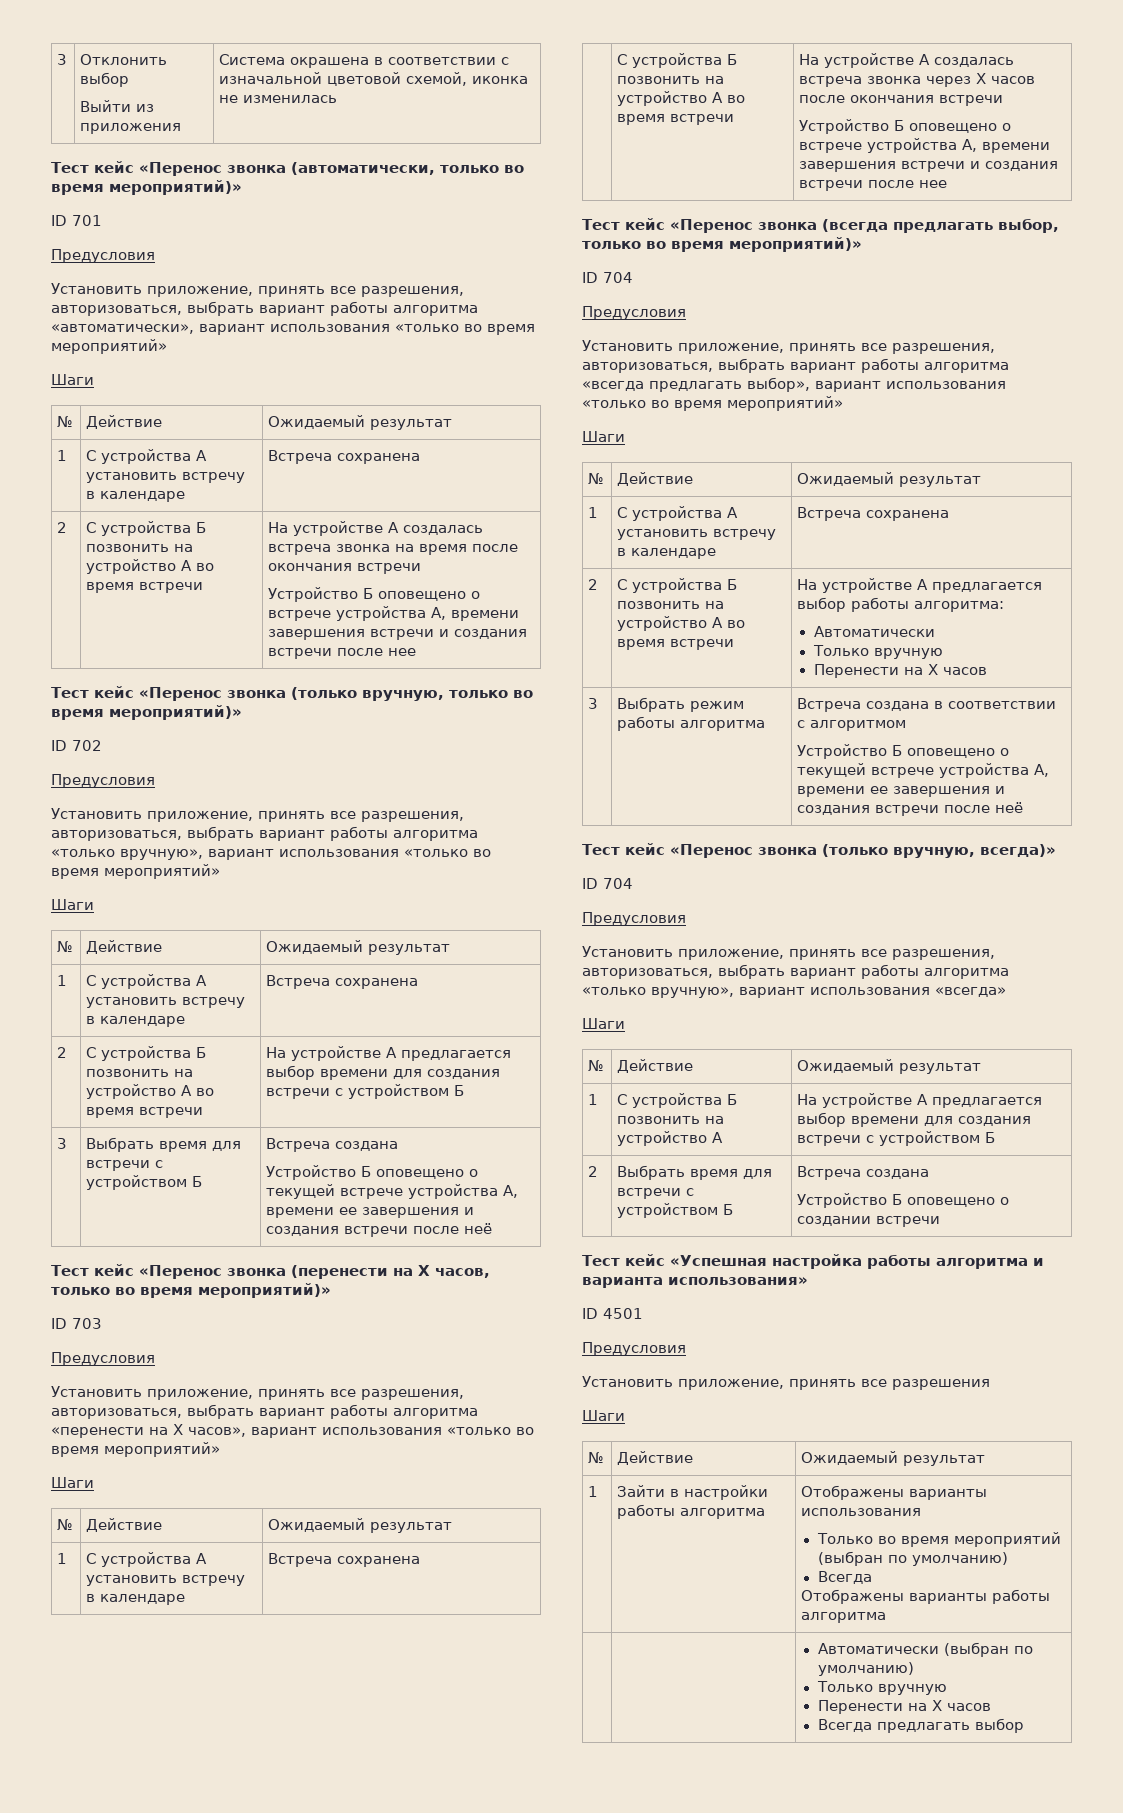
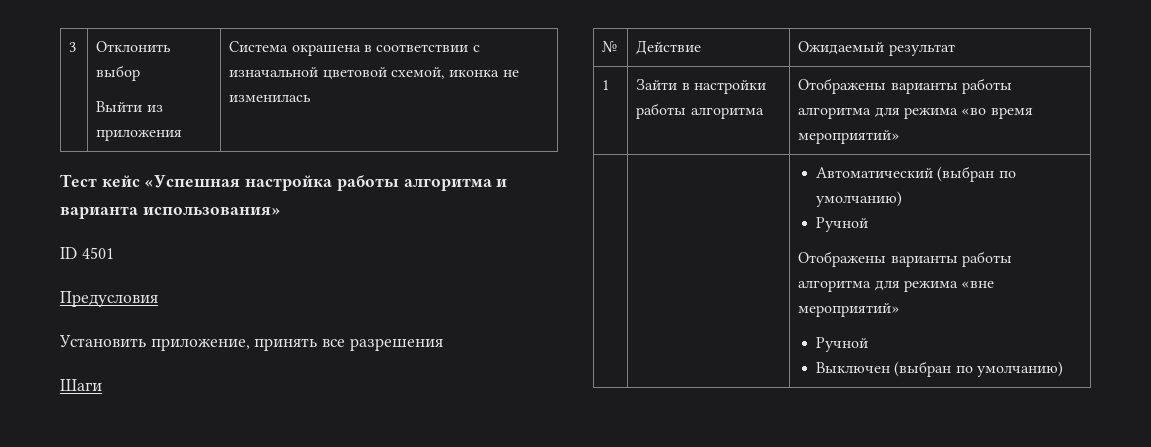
- Тест кейс «Перенос звонка (автоматически, только во время мероприятий)»
- ID 701
- Предусловия
- Установить приложение, принять все разрешения, авторизоваться, выбрать вариант работы алгоритма «автоматически», вариант использования «только во время мероприятий»
- Шаги
- № | Действие | Ожидаемый результат
- 1 | С устройства А установить встречу в календаре | Встреча сохранена
- 2 | С устройства Б позвонить на устройство А во время встречи | На устройстве А создалась встреча звонка на время после окончания встречи
- Устройство Б оповещено о встрече устройства А, времени завершения встречи и создания встречи после нее
- Тест кейс «Перенос звонка (только вручную, только во время мероприятий)»
- ID 702
- Предусловия
- Установить приложение, принять все разрешения, авторизоваться, выбрать вариант работы алгоритма «только вручную», вариант использования «только во время мероприятий»
- Шаги
- № | Действие | Ожидаемый результат
- 1 | С устройства А установить встречу в календаре | Встреча сохранена
- 2 | С устройства Б позвонить на устройство А во время встречи | На устройстве А предлагается выбор времени для создания встречи с устройством Б
- 3 | Выбрать время для встречи с устройством Б | Встреча создана
- Устройство Б оповещено о текущей встрече устройства А, времени ее завершения и создания встречи после неё
- Тест кейс «Перенос звонка (перенести на Х часов, только во время мероприятий)»
- ID 703
- Предусловия
- Установить приложение, принять все разрешения, авторизоваться, выбрать вариант работы алгоритма «перенести на X часов», вариант использования «только во время мероприятий»
- Шаги
- № | Действие | Ожидаемый результат
- 1 | С устройства А установить встречу в календаре | Встреча сохранена
- | С устройства Б позвонить на устройство А во время встречи | На устройстве А создалась встреча звонка через Х часов после окончания встречи
- Устройство Б оповещено о встрече устройства А, времени завершения встречи и создания встречи после нее
- Тест кейс «Перенос звонка (всегда предлагать выбор, только во время мероприятий)»
- ID 704
- Предусловия
- Установить приложение, принять все разрешения, авторизоваться, выбрать вариант работы алгоритма «всегда предлагать выбор», вариант использования «только во время мероприятий»
- Шаги
- № | Действие | Ожидаемый результат
- 1 | С устройства А установить встречу в календаре | Встреча сохранена
- 2 | С устройства Б позвонить на устройство А во время встречи | На устройстве А предлагается выбор работы алгоритма:
- Автоматически
- Только вручную
- Перенести на Х часов
- 3 | Выбрать режим работы алгоритма | Встреча создана в соответствии с алгоритмом
- Устройство Б оповещено о текущей встрече устройства А, времени ее завершения и создания встречи после неё
- Тест кейс «Перенос звонка (только вручную, всегда)»
- ID 704
- Предусловия
- Установить приложение, принять все разрешения, авторизоваться, выбрать вариант работы алгоритма «только вручную», вариант использования «всегда»
- Шаги
- № | Действие | Ожидаемый результат
- 1 | С устройства Б позвонить на устройство А | На устройстве А предлагается выбор времени для создания встречи с устройством Б
- 2 | Выбрать время для встречи с устройством Б | Встреча создана
- Устройство Б оповещено о создании встречи
- 1 | Зайти в настройки работы алгоритма | Отображены варианты использования
- Только во время мероприятий (выбран по умолчанию)
- Всегда
- Отображены варианты работы алгоритма
- | | Автоматически (выбран по умолчанию)
- Только вручную
- Перенести на Х часов
- Всегда предлагать выбор
+ 1 | Зайти в настройки работы алгоритма | Отображены варианты работы алгоритма для режима «во время мероприятий»
+ | | Автоматический (выбран по умолчанию)
+ Ручной
+ Отображены варианты работы алгоритма для режима «вне мероприятий»
+ Ручной
+ Выключен (выбран по умолчанию)

